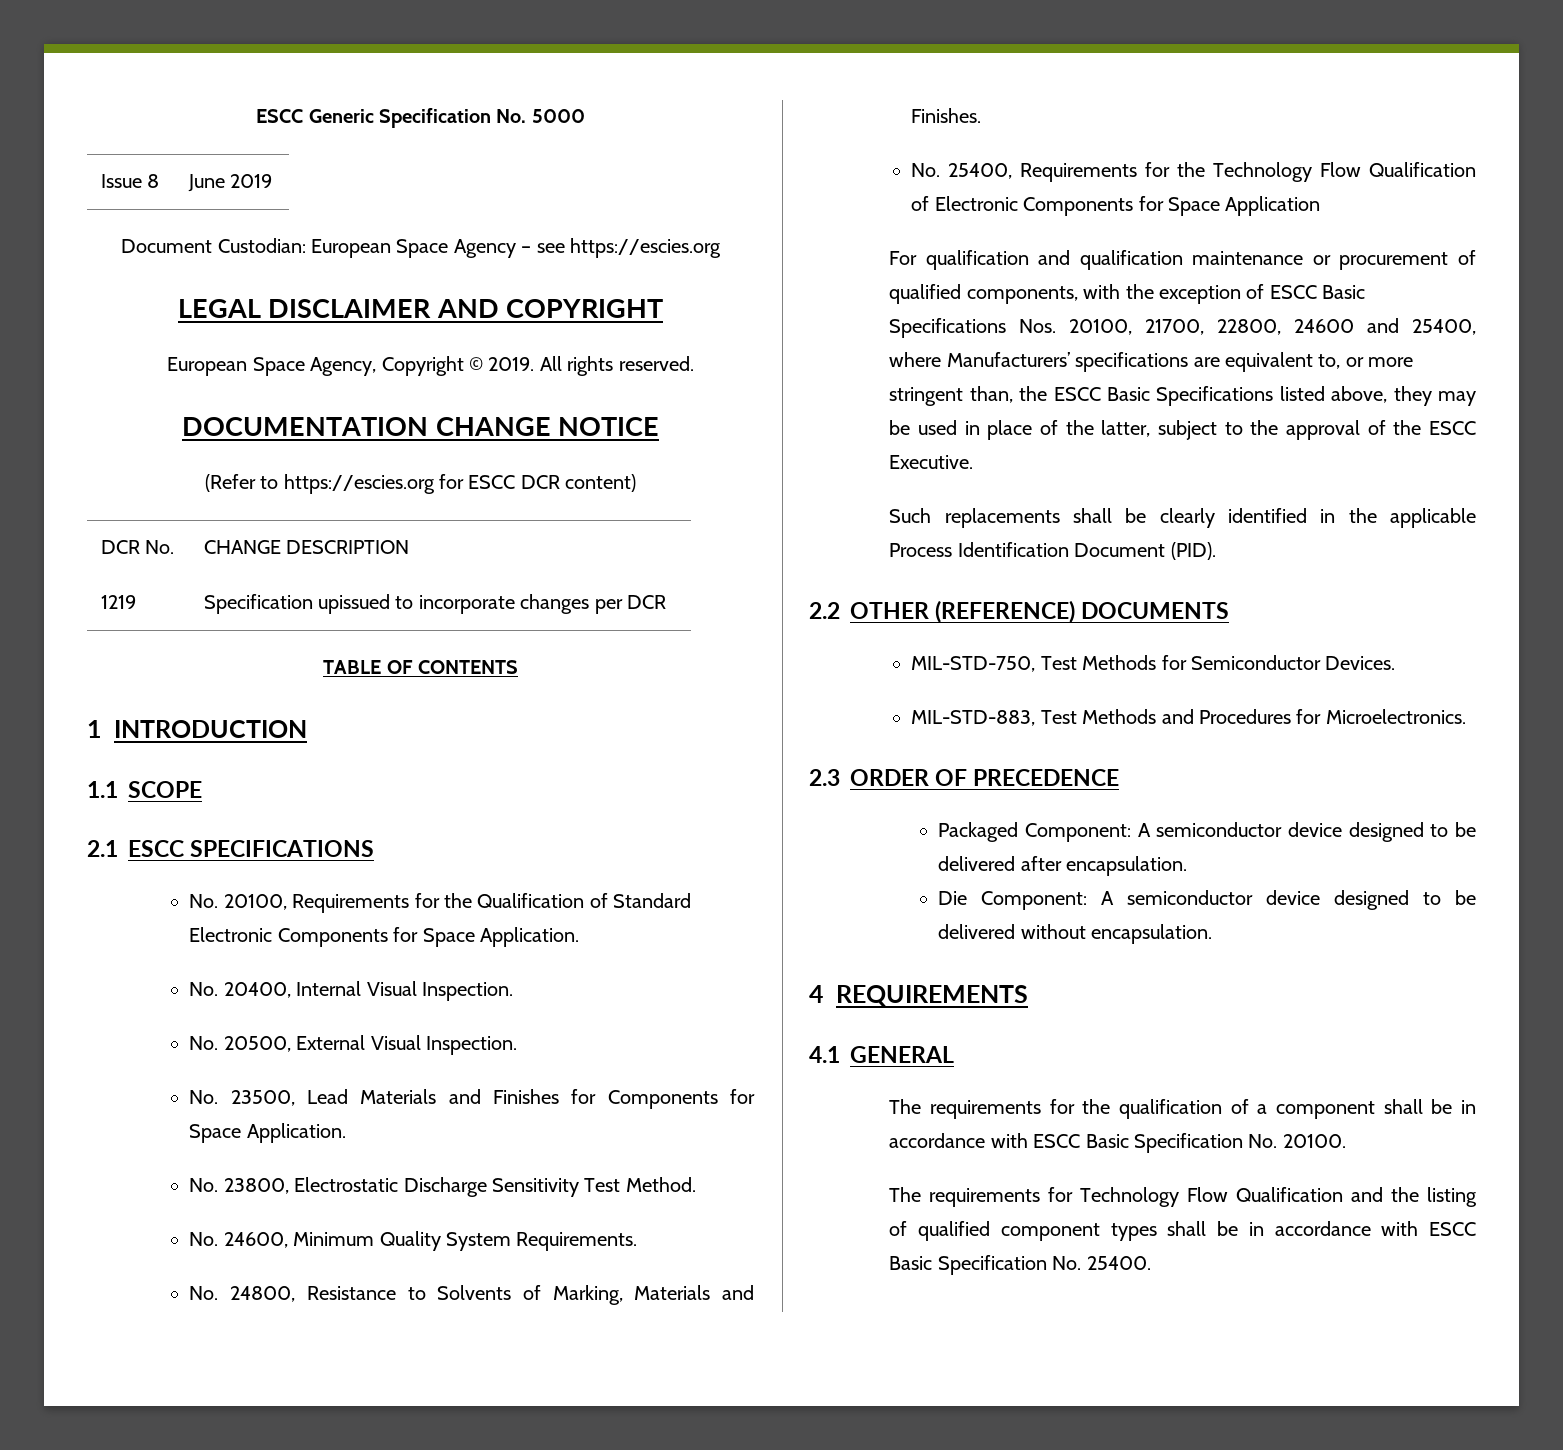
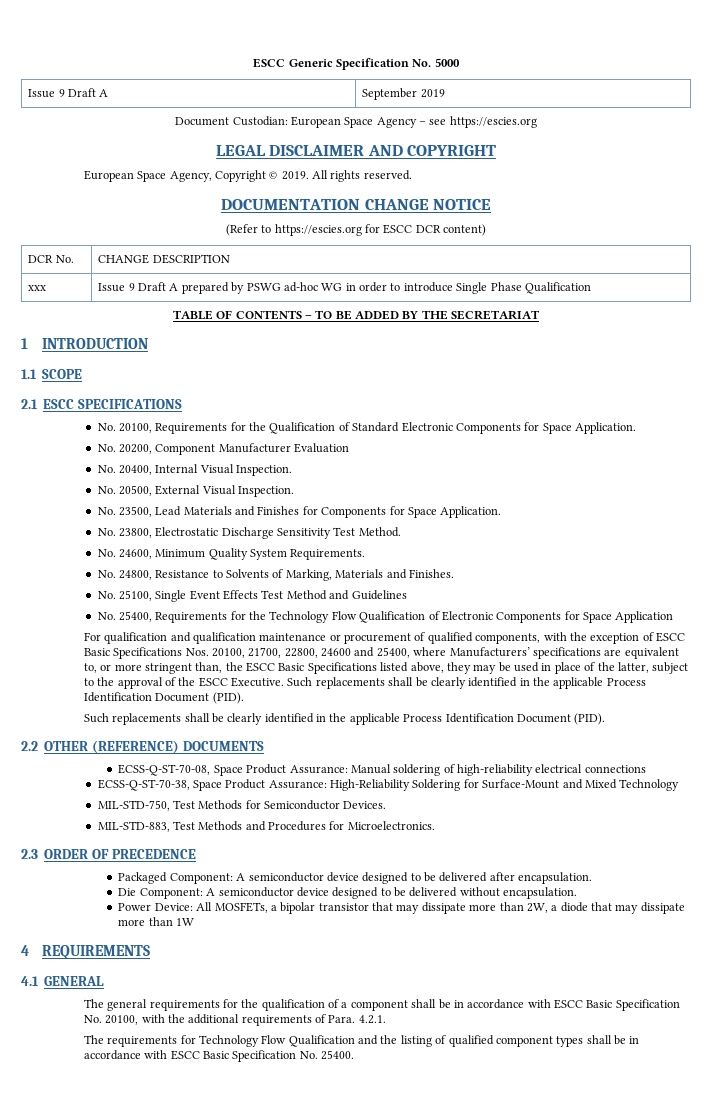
- Issue 8 | June 2019
+ Issue 9 Draft A | September 2019
- 1219 | Specification upissued to incorporate changes per DCR
- TABLE OF CONTENTS
+ xxx | Issue 9 Draft A prepared by PSWG ad-hoc WG in order to introduce Single Phase Qualification
+ TABLE OF CONTENTS – TO BE ADDED BY THE SECRETARIAT
+ No. 20200, Component Manufacturer Evaluation
+ No. 25100, Single Event Effects Test Method and Guidelines
- For qualification and qualification maintenance or procurement of qualified components, with the exception of ESCC Basic Specifications Nos. 20100, 21700, 22800, 24600 and 25400, where Manufacturers’ specifications are equivalent to, or more stringent than, the ESCC Basic Specifications listed above, they may be used in place of the latter, subject to the approval of the ESCC Executive.
+ For qualification and qualification maintenance or procurement of qualified components, with the exception of ESCC Basic Specifications Nos. 20100, 21700, 22800, 24600 and 25400, where Manufacturers’ specifications are equivalent to, or more stringent than, the ESCC Basic Specifications listed above, they may be used in place of the latter, subject to the approval of the ESCC Executive. Such replacements shall be clearly identified in the applicable Process Identification Document (PID).
+ ECSS-Q-ST-70-08, Space Product Assurance: Manual soldering of high-reliability electrical connections
+ ECSS-Q-ST-70-38, Space Product Assurance: High-Reliability Soldering for Surface-Mount and Mixed Technology
+ Power Device: All MOSFETs, a bipolar transistor that may dissipate more than 2W, a diode that may dissipate more than 1W
- The requirements for the qualification of a component shall be in accordance with ESCC Basic Specification No. 20100.
+ The general requirements for the qualification of a component shall be in accordance with ESCC Basic Specification No. 20100, with the additional requirements of Para. 4.2.1.

